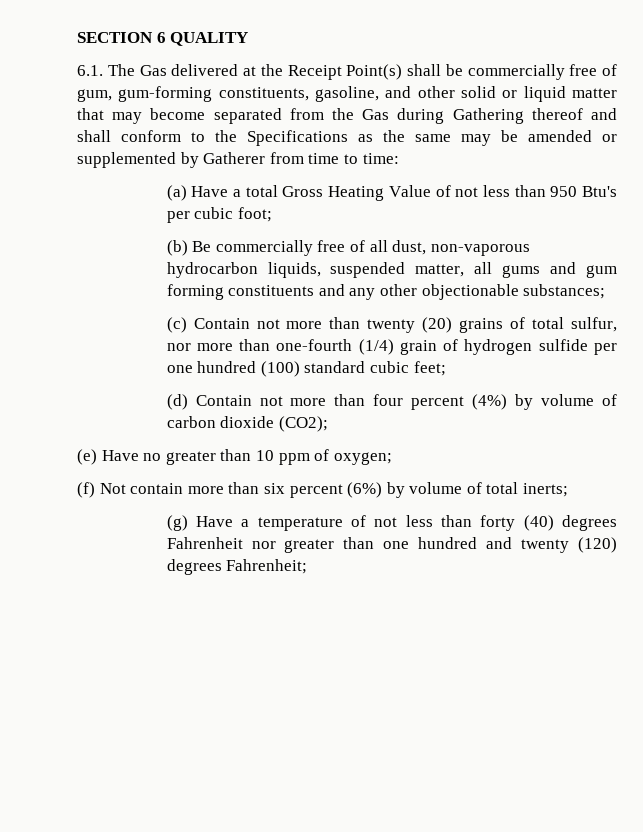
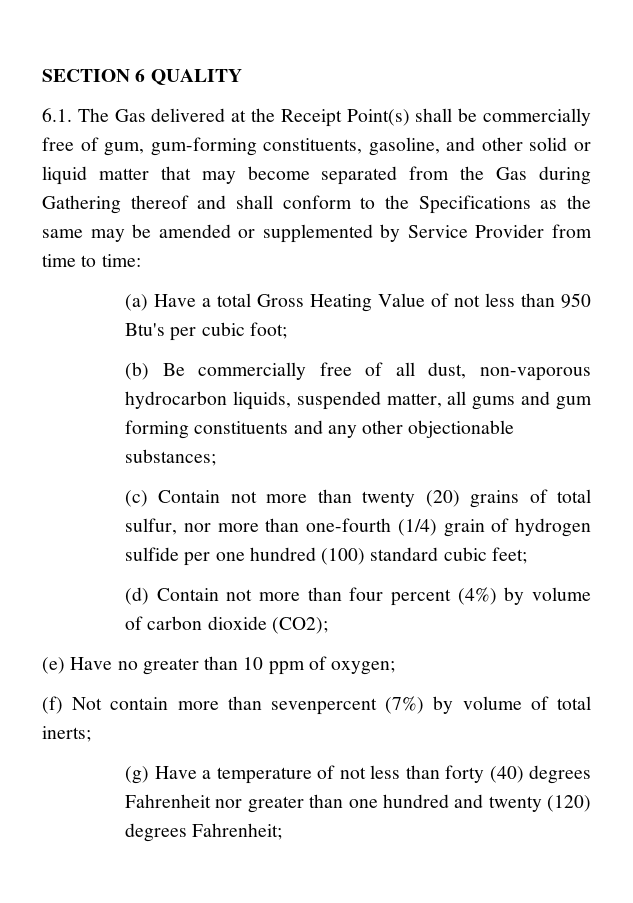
- 6.1. The Gas delivered at the Receipt Point(s) shall be commercially free of gum, gum-forming constituents, gasoline, and other solid or liquid matter that may become separated from the Gas during Gathering thereof and shall conform to the Specifications as the same may be amended or supplemented by Gatherer from time to time:
+ 6.1. The Gas delivered at the Receipt Point(s) shall be commercially free of gum, gum-forming constituents, gasoline, and other solid or liquid matter that may become separated from the Gas during Gathering thereof and shall conform to the Specifications as the same may be amended or supplemented by Service Provider from time to time:
- (f) Not contain more than six percent (6%) by volume of total inerts;
+ (f) Not contain more than sevenpercent (7%) by volume of total inerts;

